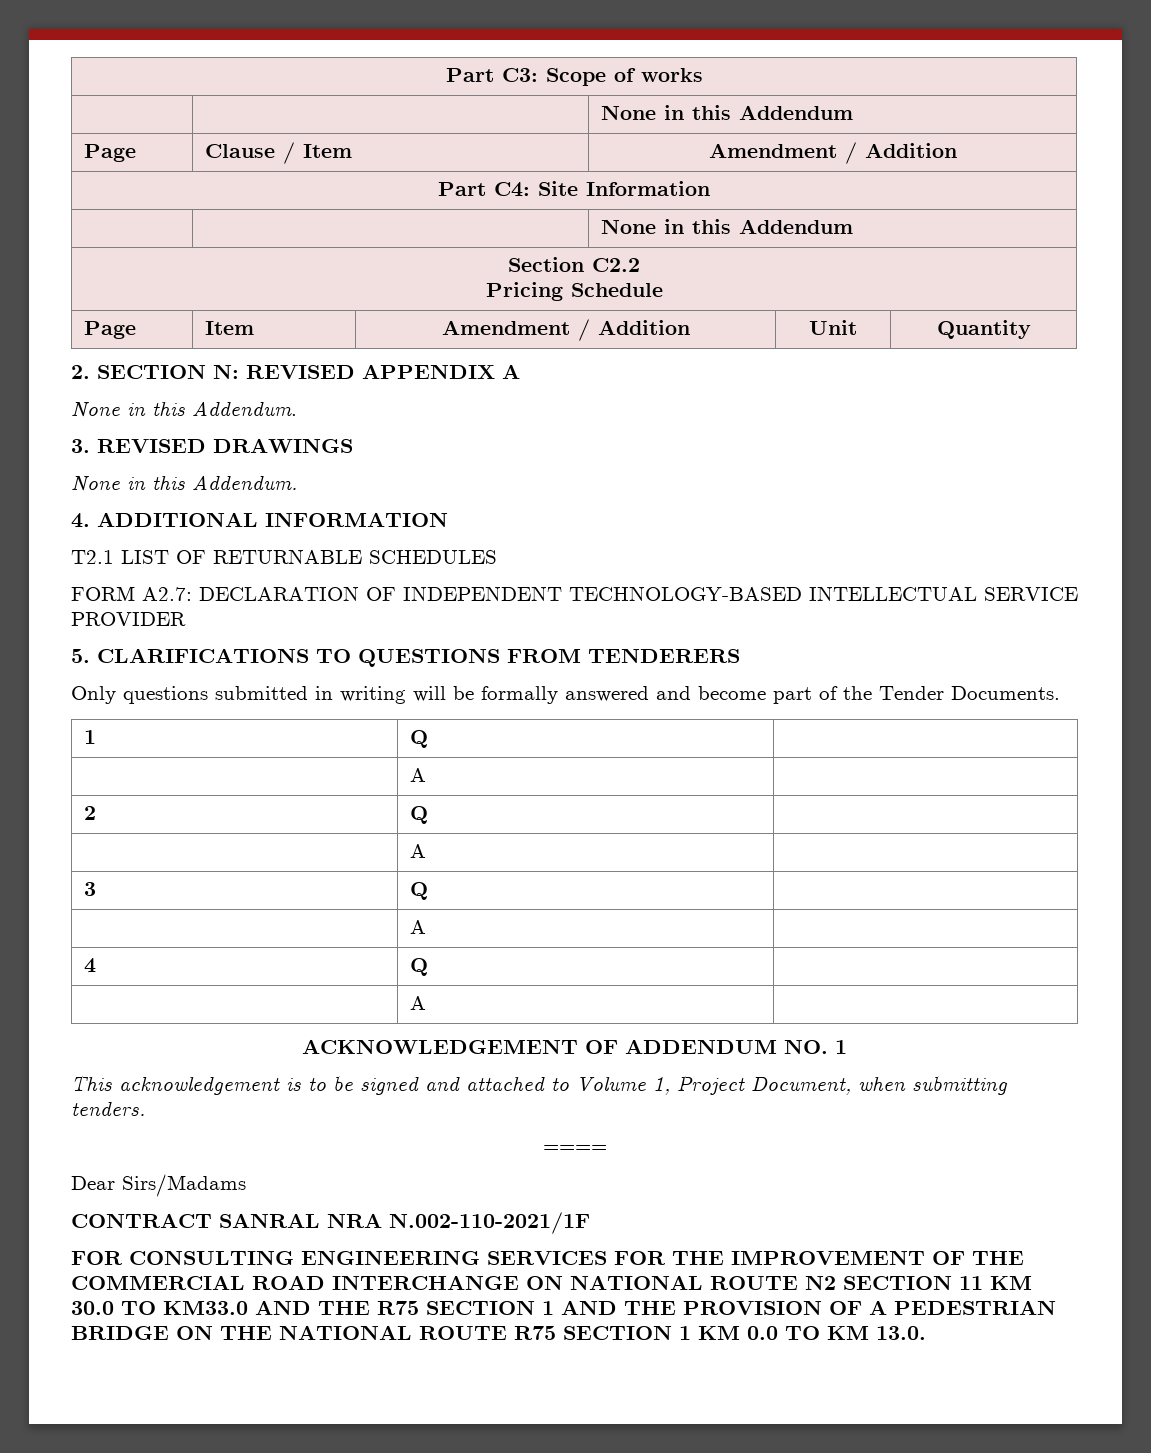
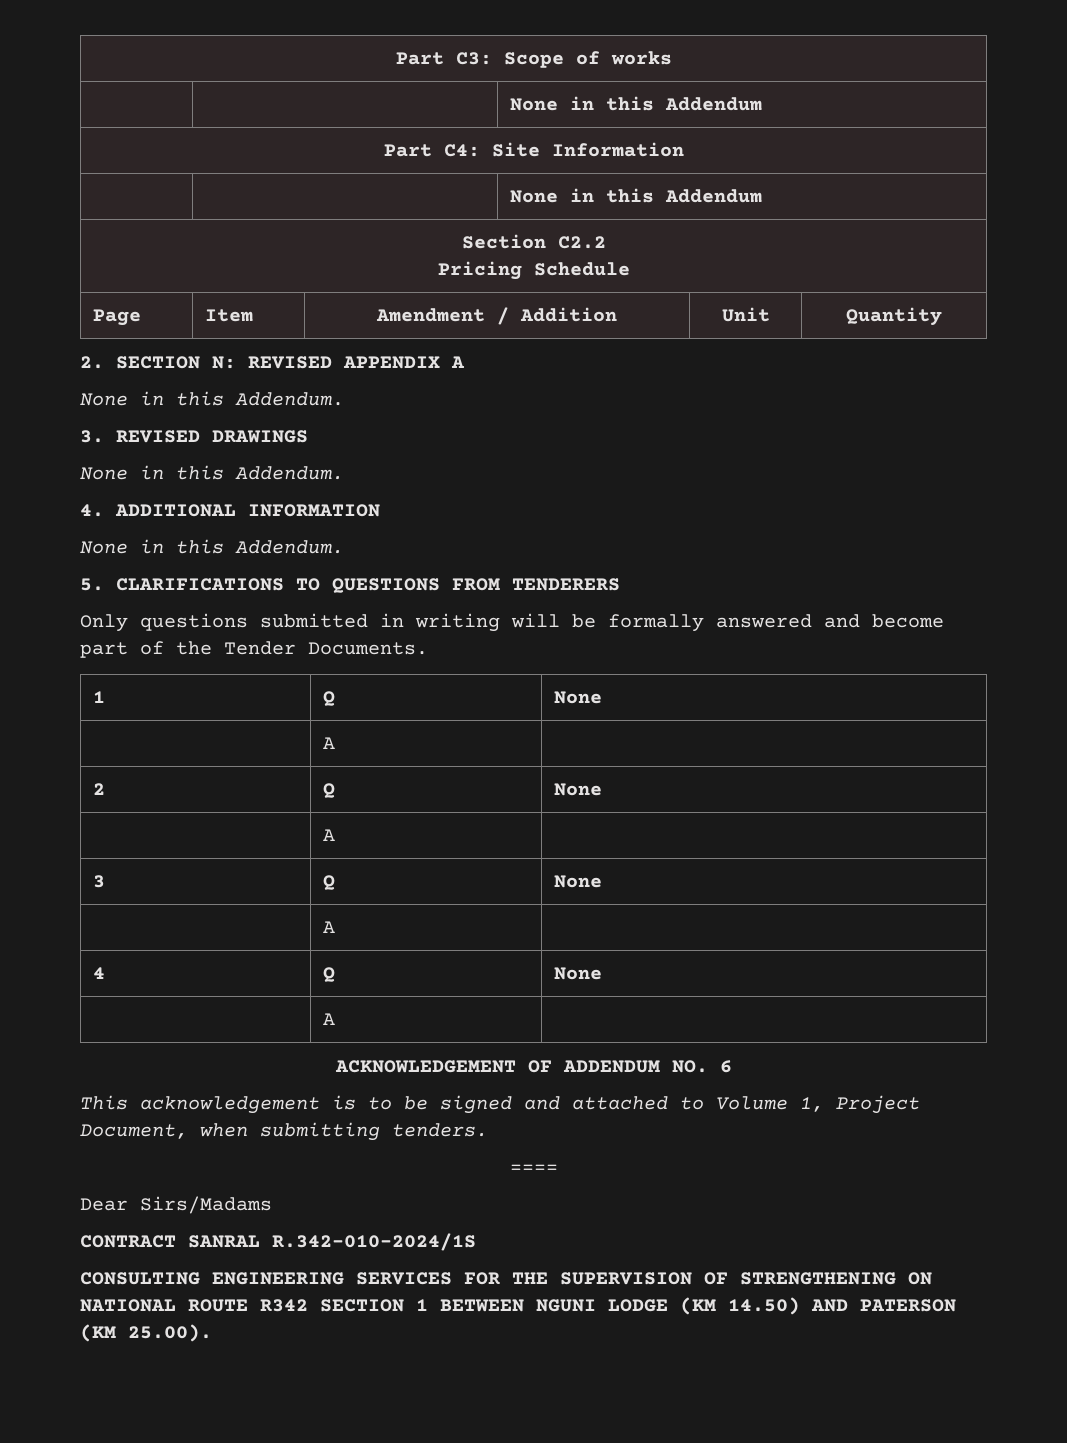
- Page | Clause / Item | Amendment / Addition
  4. ADDITIONAL INFORMATION
- T2.1 LIST OF RETURNABLE SCHEDULES
- FORM A2.7: DECLARATION OF INDEPENDENT TECHNOLOGY-BASED INTELLECTUAL SERVICE PROVIDER
+ None in this Addendum.
- 1 | Q |
+ 1 | Q | None
- 2 | Q |
+ 2 | Q | None
- 3 | Q |
+ 3 | Q | None
- 4 | Q |
+ 4 | Q | None
- ACKNOWLEDGEMENT OF ADDENDUM NO. 1
+ ACKNOWLEDGEMENT OF ADDENDUM NO. 6
- CONTRACT SANRAL NRA N.002-110-2021/1F
- FOR CONSULTING ENGINEERING SERVICES FOR THE IMPROVEMENT OF THE COMMERCIAL ROAD INTERCHANGE ON NATIONAL ROUTE N2 SECTION 11 KM 30.0 TO KM33.0 AND THE R75 SECTION 1 AND THE PROVISION OF A PEDESTRIAN BRIDGE ON THE NATIONAL ROUTE R75 SECTION 1 KM 0.0 TO KM 13.0.
+ CONTRACT SANRAL R.342-010-2024/1S
+ CONSULTING ENGINEERING SERVICES FOR THE SUPERVISION OF STRENGTHENING ON NATIONAL ROUTE R342 SECTION 1 BETWEEN NGUNI LODGE (KM 14.50) AND PATERSON (KM 25.00).

